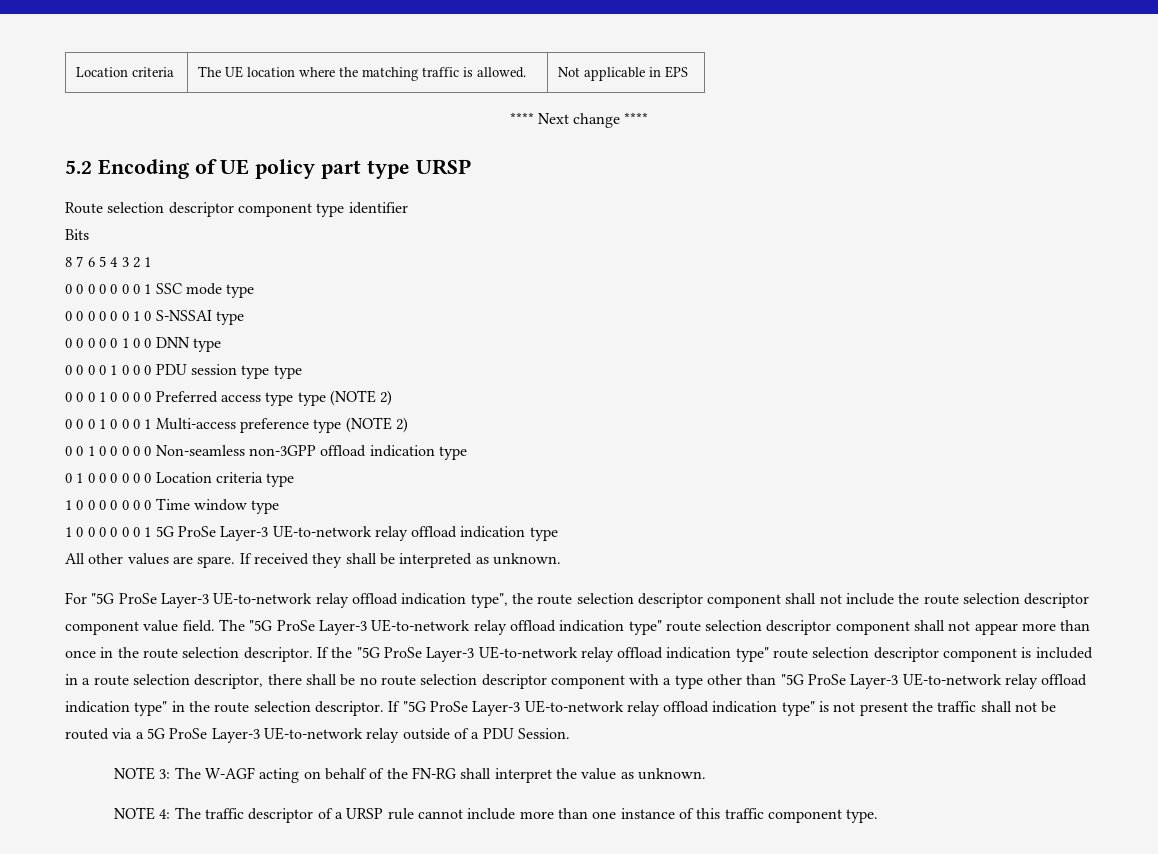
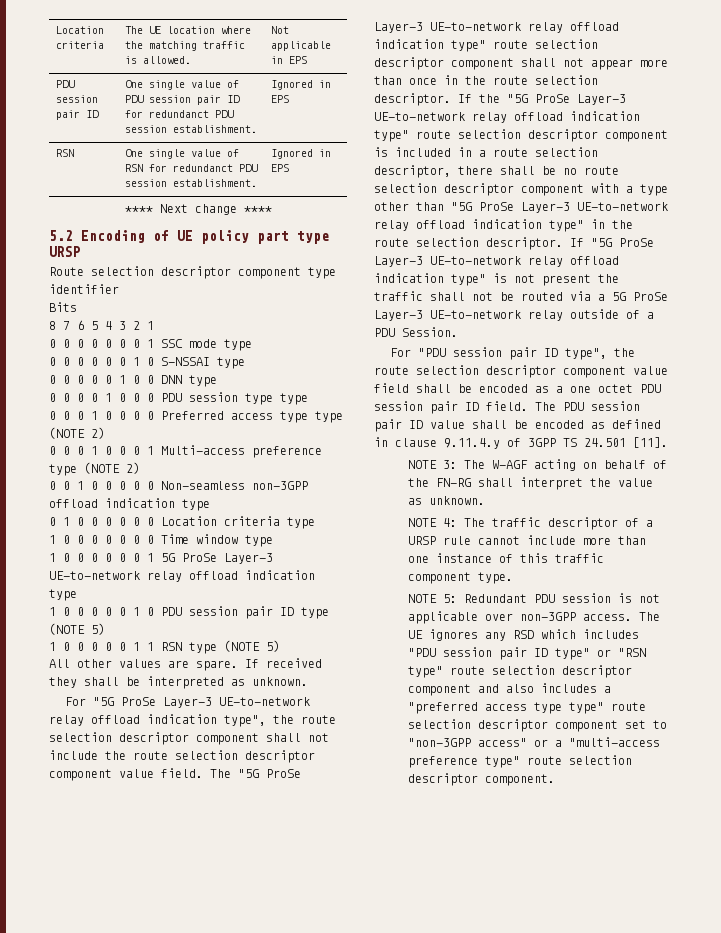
+ PDU session pair ID | One single value of PDU session pair ID for redundanct PDU session establishment. | Ignored in EPS
+ RSN | One single value of RSN for redundanct PDU session establishment. | Ignored in EPS
+ 1 0 0 0 0 0 1 0 PDU session pair ID type (NOTE 5)
+ 1 0 0 0 0 0 1 1 RSN type (NOTE 5)
+ For "PDU session pair ID type", the route selection descriptor component value field shall be encoded as a one octet PDU session pair ID field. The PDU session pair ID value shall be encoded as defined in clause 9.11.4.y of 3GPP TS 24.501 [11].
+ NOTE 5: Redundant PDU session is not applicable over non-3GPP access. The UE ignores any RSD which includes "PDU session pair ID type" or "RSN type" route selection descriptor component and also includes a "preferred access type type" route selection descriptor component set to "non-3GPP access" or a "multi-access preference type" route selection descriptor component.

